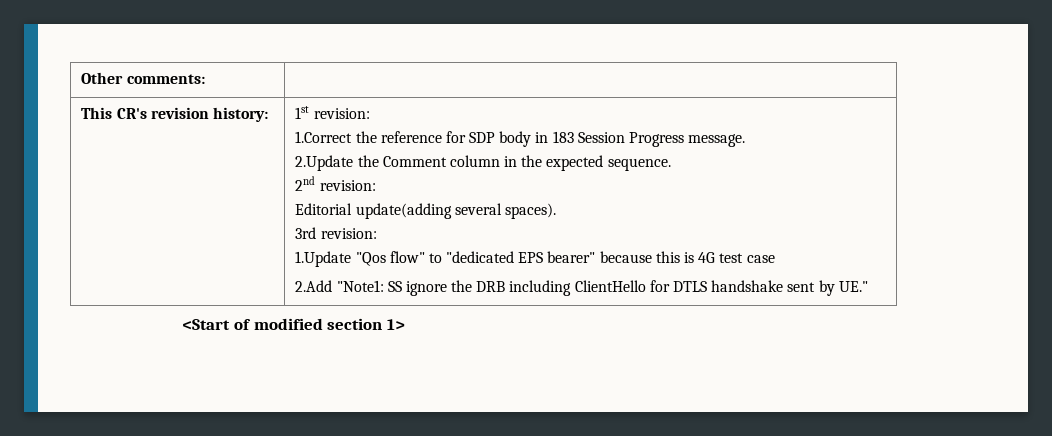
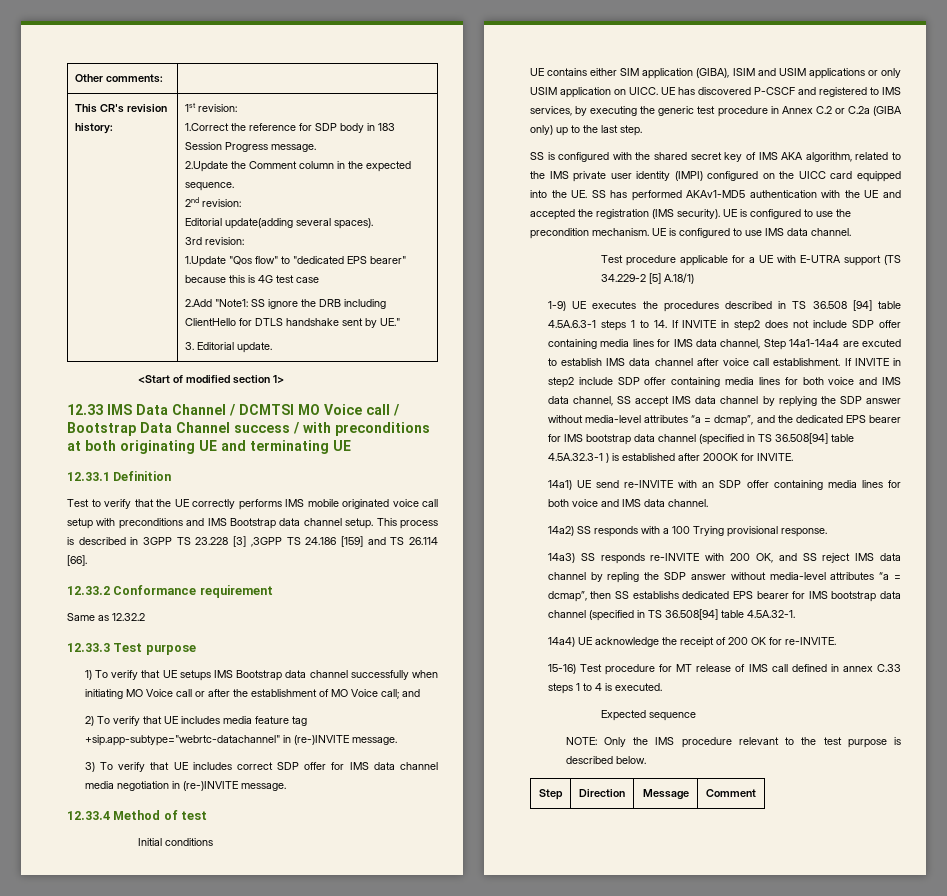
+ 3. Editorial update.
+ 12.33 IMS Data Channel / DCMTSI MO Voice call / Bootstrap Data Channel success / with preconditions at both originating UE and terminating UE
+ 12.33.1 Definition
+ Test to verify that the UE correctly performs IMS mobile originated voice call setup with preconditions and IMS Bootstrap data channel setup. This process is described in 3GPP TS 23.228 [3] ,3GPP TS 24.186 [159] and TS 26.114 [66].
+ 12.33.2 Conformance requirement
+ Same as 12.32.2
+ 12.33.3 Test purpose
+ 1) To verify that UE setups IMS Bootstrap data channel successfully when initiating MO Voice call or after the establishment of MO Voice call; and
+ 2) To verify that UE includes media feature tag +sip.app-subtype="webrtc-datachannel" in (re-)INVITE message.
+ 3) To verify that UE includes correct SDP offer for IMS data channel media negotiation in (re-)INVITE message.
+ 12.33.4 Method of test
+ Initial conditions
+ UE contains either SIM application (GIBA), ISIM and USIM applications or only USIM application on UICC. UE has discovered P-CSCF and registered to IMS services, by executing the generic test procedure in Annex C.2 or C.2a (GIBA only) up to the last step.
+ SS is configured with the shared secret key of IMS AKA algorithm, related to the IMS private user identity (IMPI) configured on the UICC card equipped into the UE. SS has performed AKAv1-MD5 authentication with the UE and accepted the registration (IMS security). UE is configured to use the precondition mechanism. UE is configured to use IMS data channel.
+ Test procedure applicable for a UE with E-UTRA support (TS 34.229-2 [5] A.18/1)
+ 1-9) UE executes the procedures described in TS 36.508 [94] table 4.5A.6.3-1 steps 1 to 14. If INVITE in step2 does not include SDP offer containing media lines for IMS data channel, Step 14a1-14a4 are excuted to establish IMS data channel after voice call establishment. If INVITE in step2 include SDP offer containing media lines for both voice and IMS data channel, SS accept IMS data channel by replying the SDP answer without media-level attributes “a = dcmap”, and the dedicated EPS bearer for IMS bootstrap data channel (specified in TS 36.508[94] table 4.5A.32.3-1 ) is established after 200OK for INVITE.
+ 14a1) UE send re-INVITE with an SDP offer containing media lines for both voice and IMS data channel.
+ 14a2) SS responds with a 100 Trying provisional response.
+ 14a3) SS responds re-INVITE with 200 OK, and SS reject IMS data channel by repling the SDP answer without media-level attributes “a = dcmap”, then SS establishs dedicated EPS bearer for IMS bootstrap data channel (specified in TS 36.508[94] table 4.5A.32-1.
+ 14a4) UE acknowledge the receipt of 200 OK for re-INVITE.
+ 15-16) Test procedure for MT release of IMS call defined in annex C.33 steps 1 to 4 is executed.
+ Expected sequence
+ NOTE: Only the IMS procedure relevant to the test purpose is described below.
+ Step | Direction | Message | Comment

